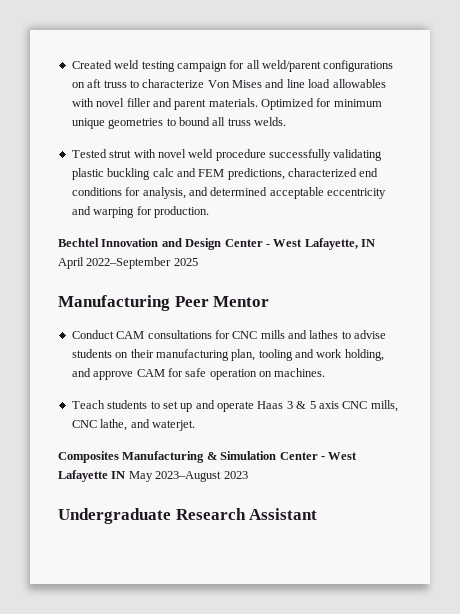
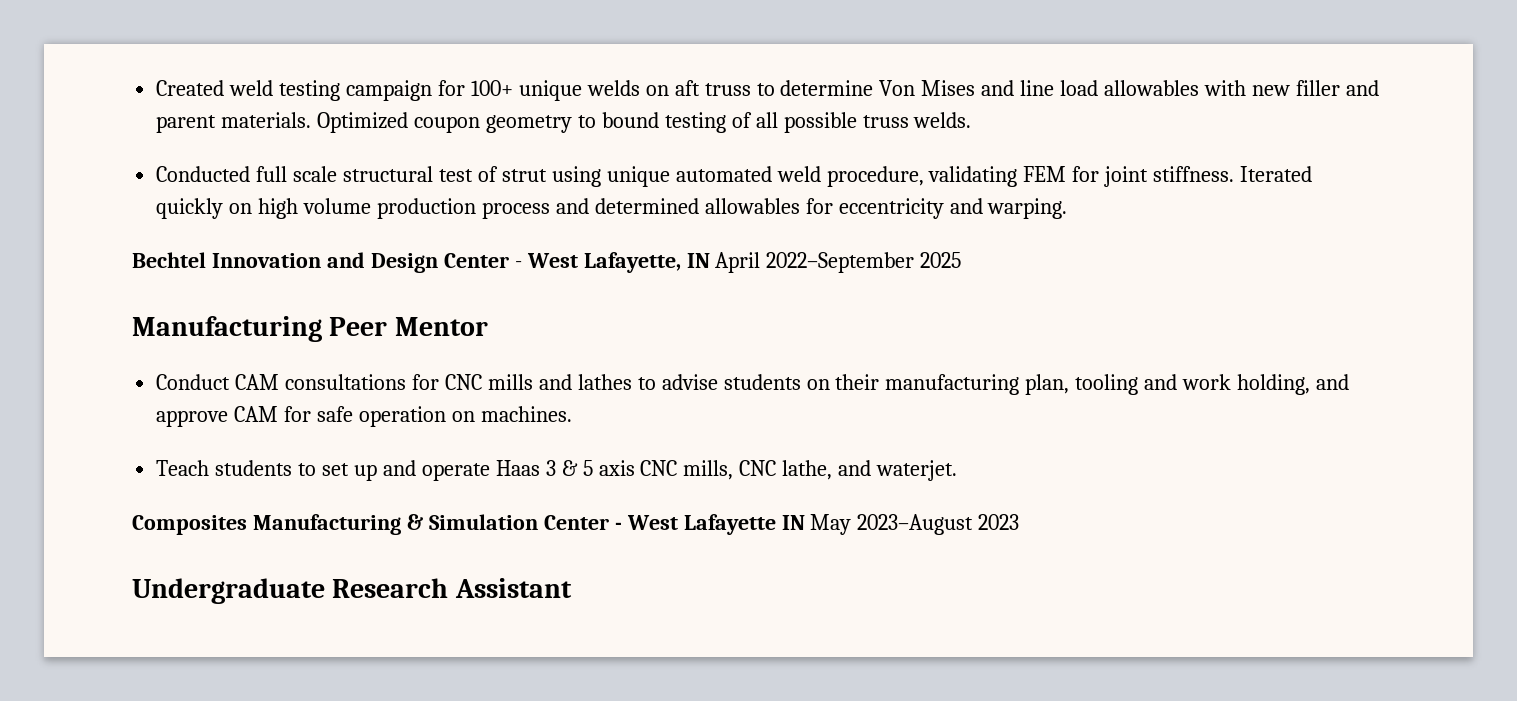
- Created weld testing campaign for all weld/parent configurations on aft truss to characterize Von Mises and line load allowables with novel filler and parent materials.
+ Created weld testing campaign for 100+ unique welds on aft truss to determine Von Mises and line load allowables with new filler and parent materials.
- Optimized for minimum unique geometries to bound all truss welds.
- Tested strut with novel weld procedure successfully validating plastic buckling calc and FEM predictions, characterized end conditions for analysis, and determined acceptable eccentricity and warping for production.
+ Optimized coupon geometry to bound testing of all possible truss welds.
+ Conducted full scale structural test of strut using unique automated weld procedure, validating FEM for joint stiffness. Iterated quickly on high volume production process and determined allowables for eccentricity and warping.

